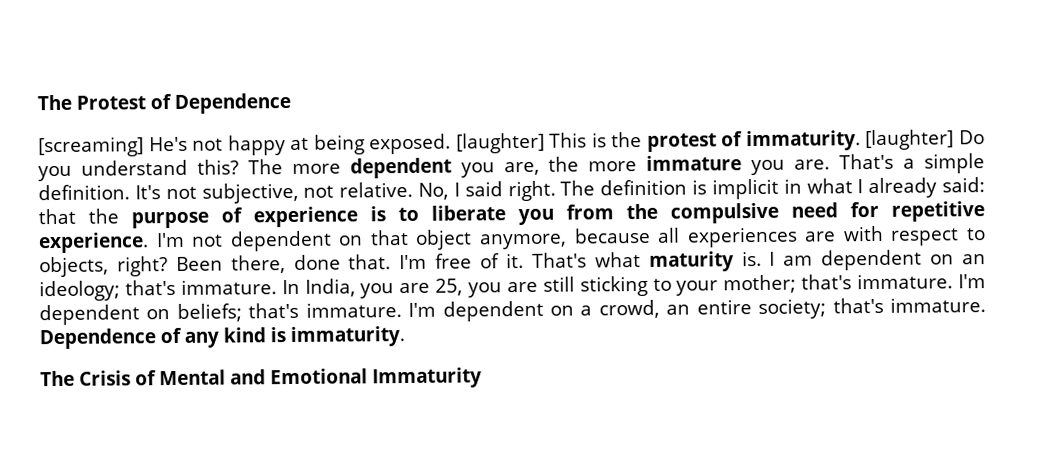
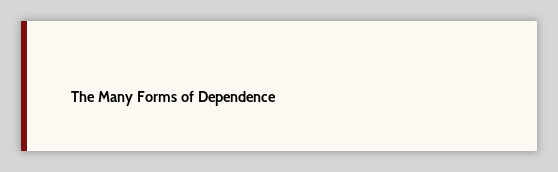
- The Protest of Dependence
+ The Many Forms of Dependence
- [screaming] He's not happy at being exposed. [laughter] This is the protest of immaturity. [laughter] Do you understand this? The more dependent you are, the more immature you are. That's a simple definition. It's not subjective, not relative. No, I said right. The definition is implicit in what I already said: that the purpose of experience is to liberate you from the compulsive need for repetitive experience. I'm not dependent on that object anymore, because all experiences are with respect to objects, right? Been there, done that. I'm free of it. That's what maturity is. I am dependent on an ideology; that's immature. In India, you are 25, you are still sticking to your mother; that's immature. I'm dependent on beliefs; that's immature. I'm dependent on a crowd, an entire society; that's immature. Dependence of any kind is immaturity.
- The Crisis of Mental and Emotional Immaturity

